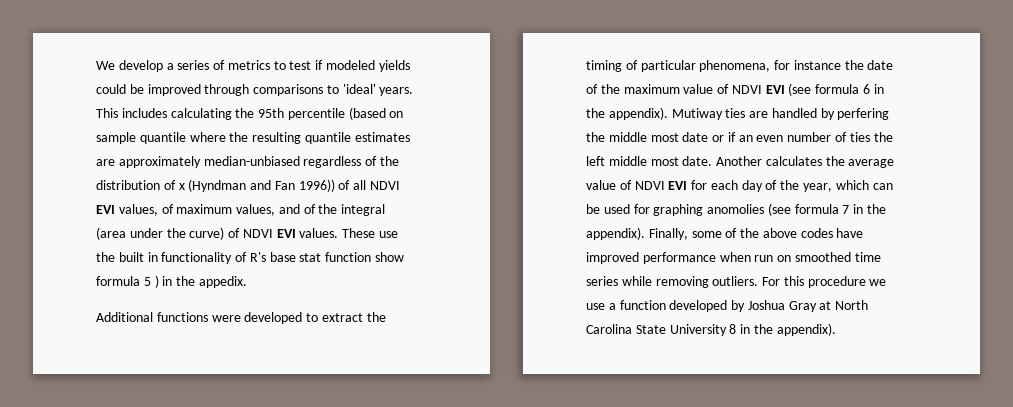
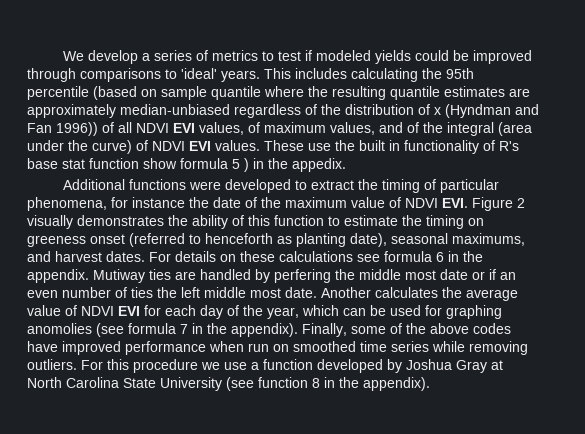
- Additional functions were developed to extract the timing of particular phenomena, for instance the date of the maximum value of NDVI EVI (see formula 6 in the appendix).
+ Additional functions were developed to extract the timing of particular phenomena, for instance the date of the maximum value of NDVI EVI. Figure 2 visually demonstrates the ability of this function to estimate the timing on greeness onset (referred to henceforth as planting date), seasonal maximums, and harvest dates. For details on these calculations see formula 6 in the appendix.
- For this procedure we use a function developed by Joshua Gray at North Carolina State University 8 in the appendix).
+ For this procedure we use a function developed by Joshua Gray at North Carolina State University (see function 8 in the appendix).

